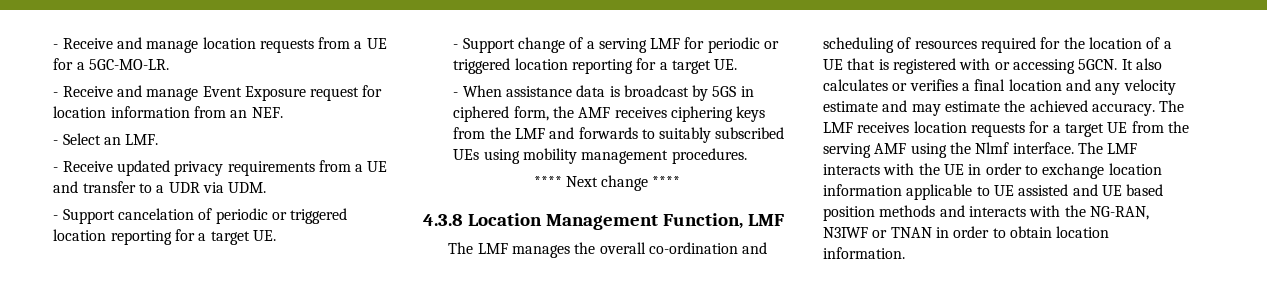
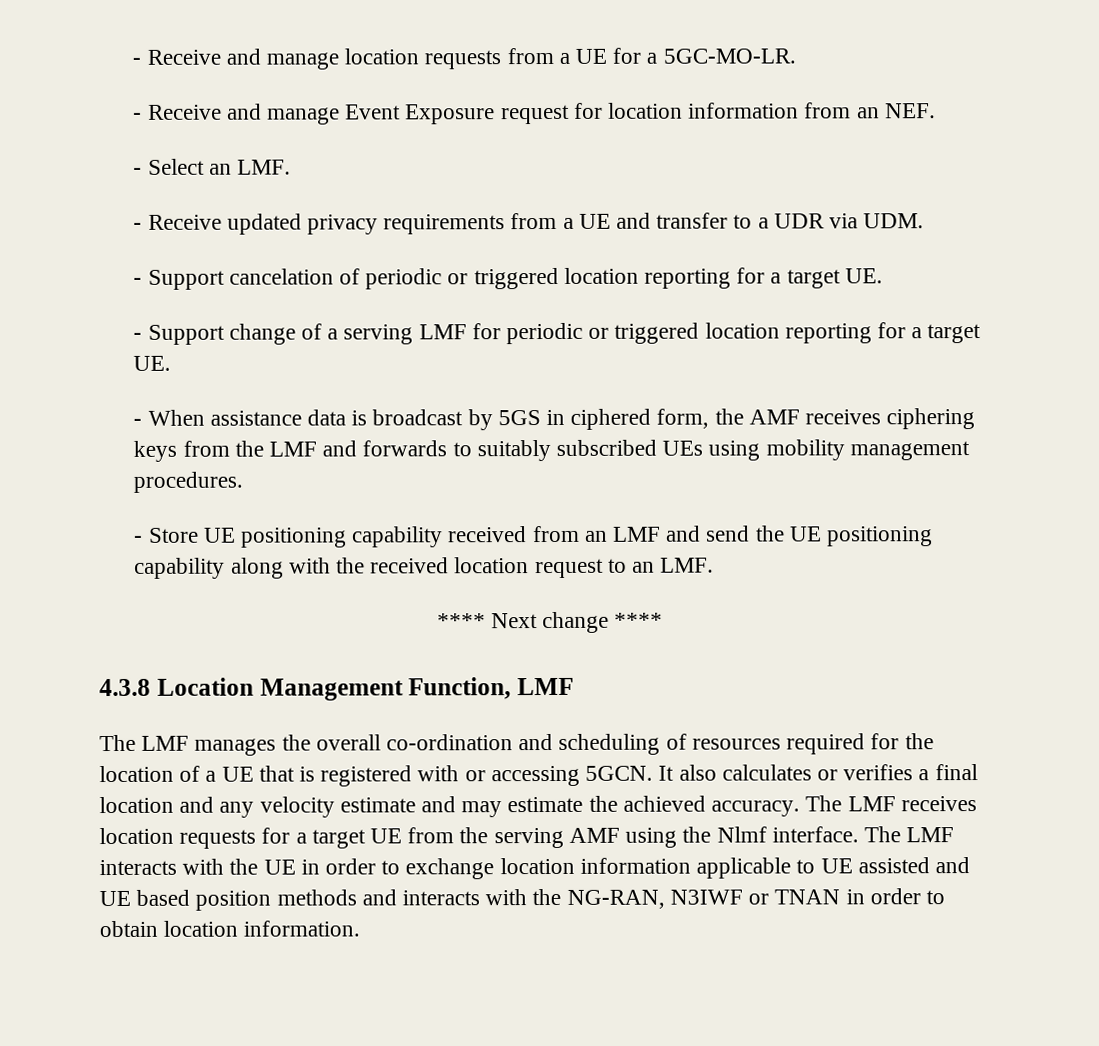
+ - Store UE positioning capability received from an LMF and send the UE positioning capability along with the received location request to an LMF.

